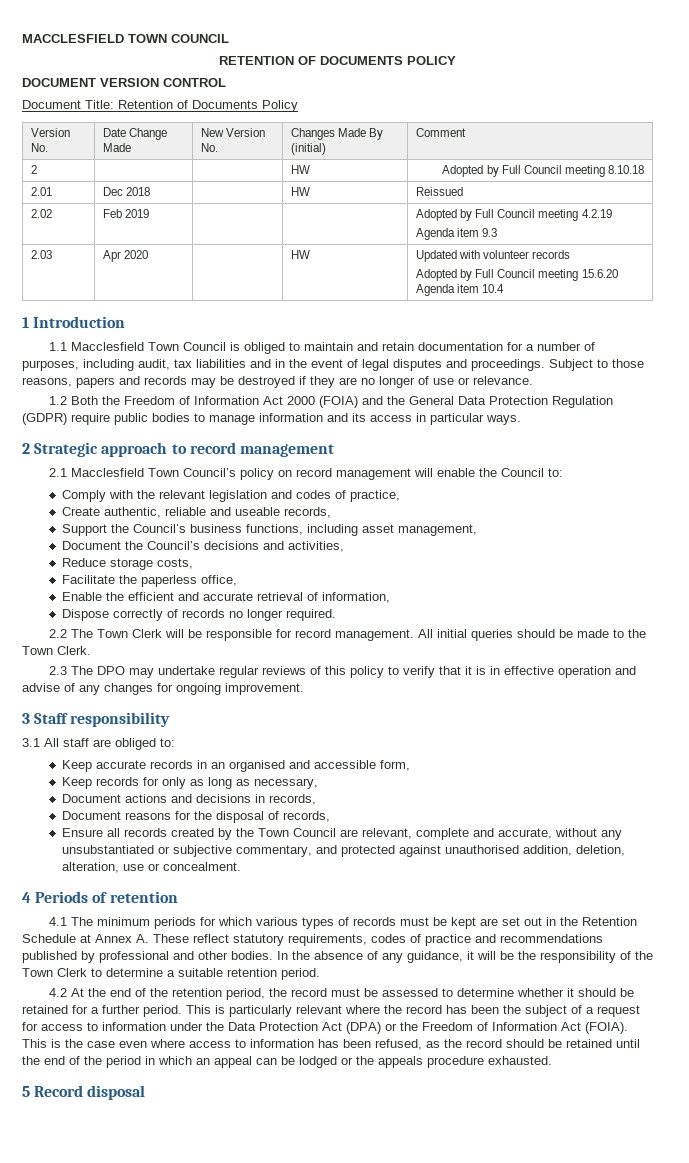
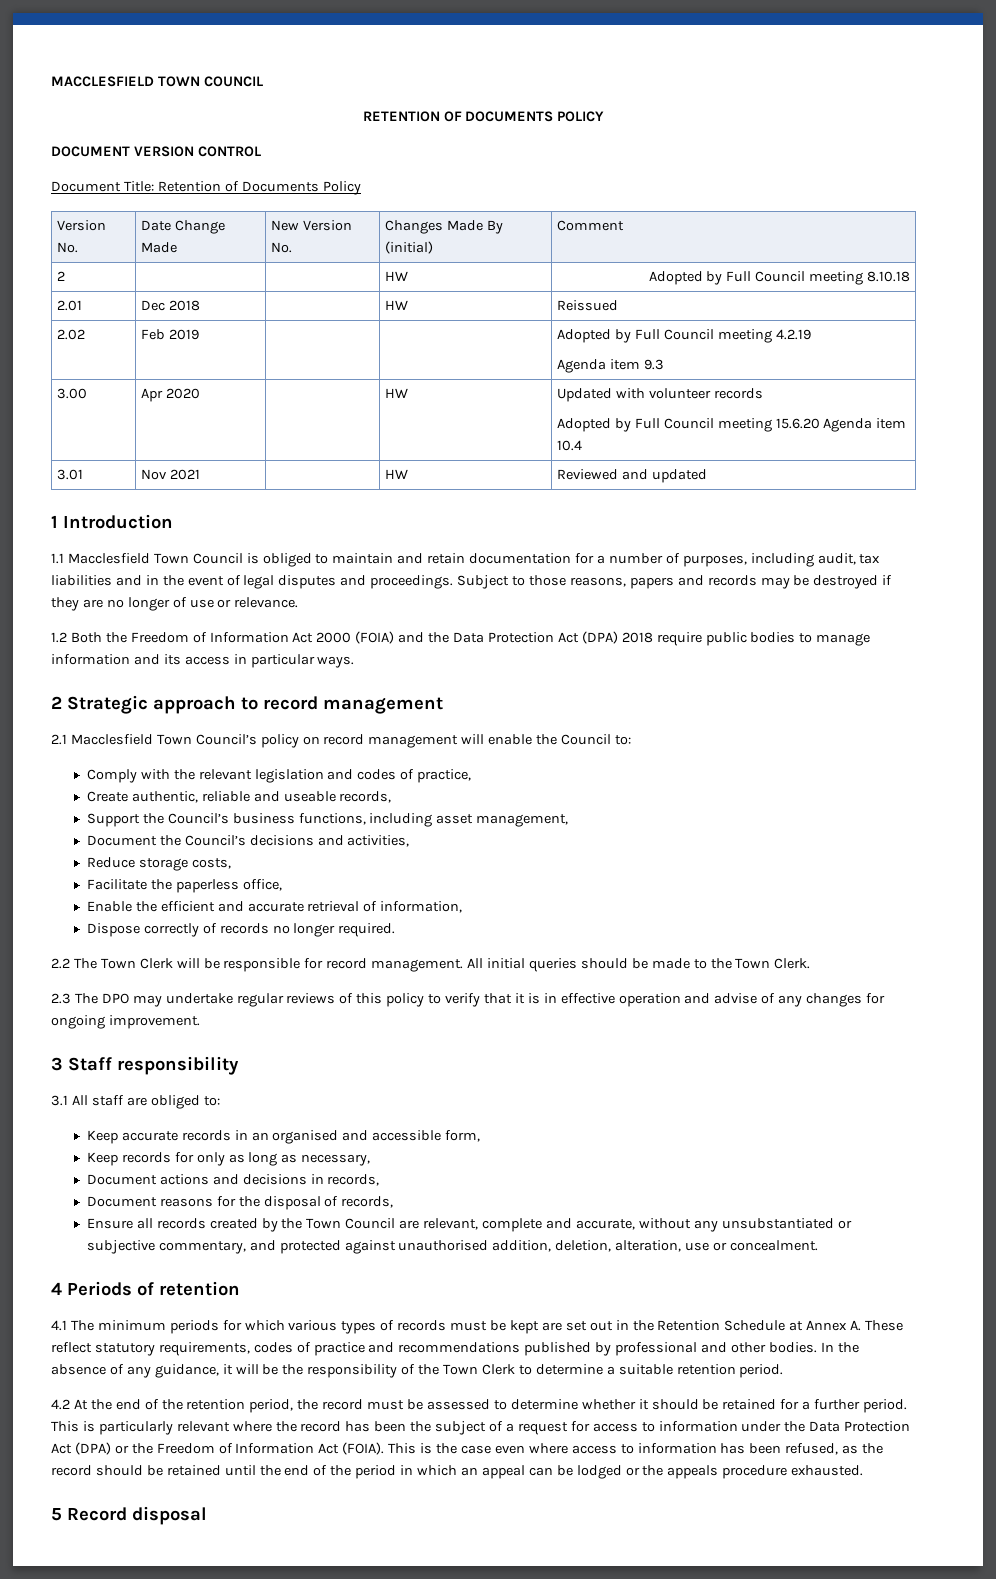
- 2.03 | Apr 2020 | | HW | Updated with volunteer records
+ 3.00 | Apr 2020 | | HW | Updated with volunteer records
+ 3.01 | Nov 2021 | | HW | Reviewed and updated
- 1.2 Both the Freedom of Information Act 2000 (FOIA) and the General Data Protection Regulation (GDPR) require public bodies to manage information and its access in particular ways.
+ 1.2 Both the Freedom of Information Act 2000 (FOIA) and the Data Protection Act (DPA) 2018 require public bodies to manage information and its access in particular ways.

